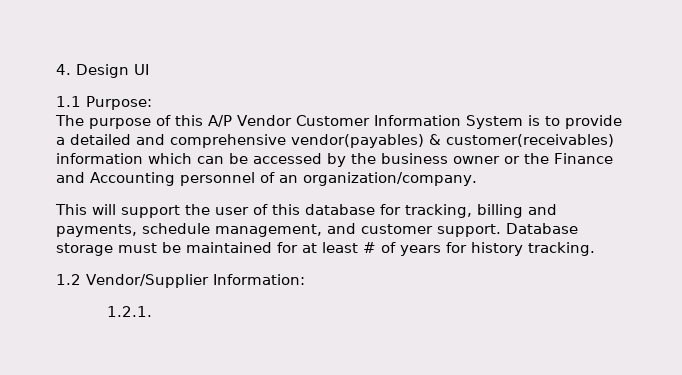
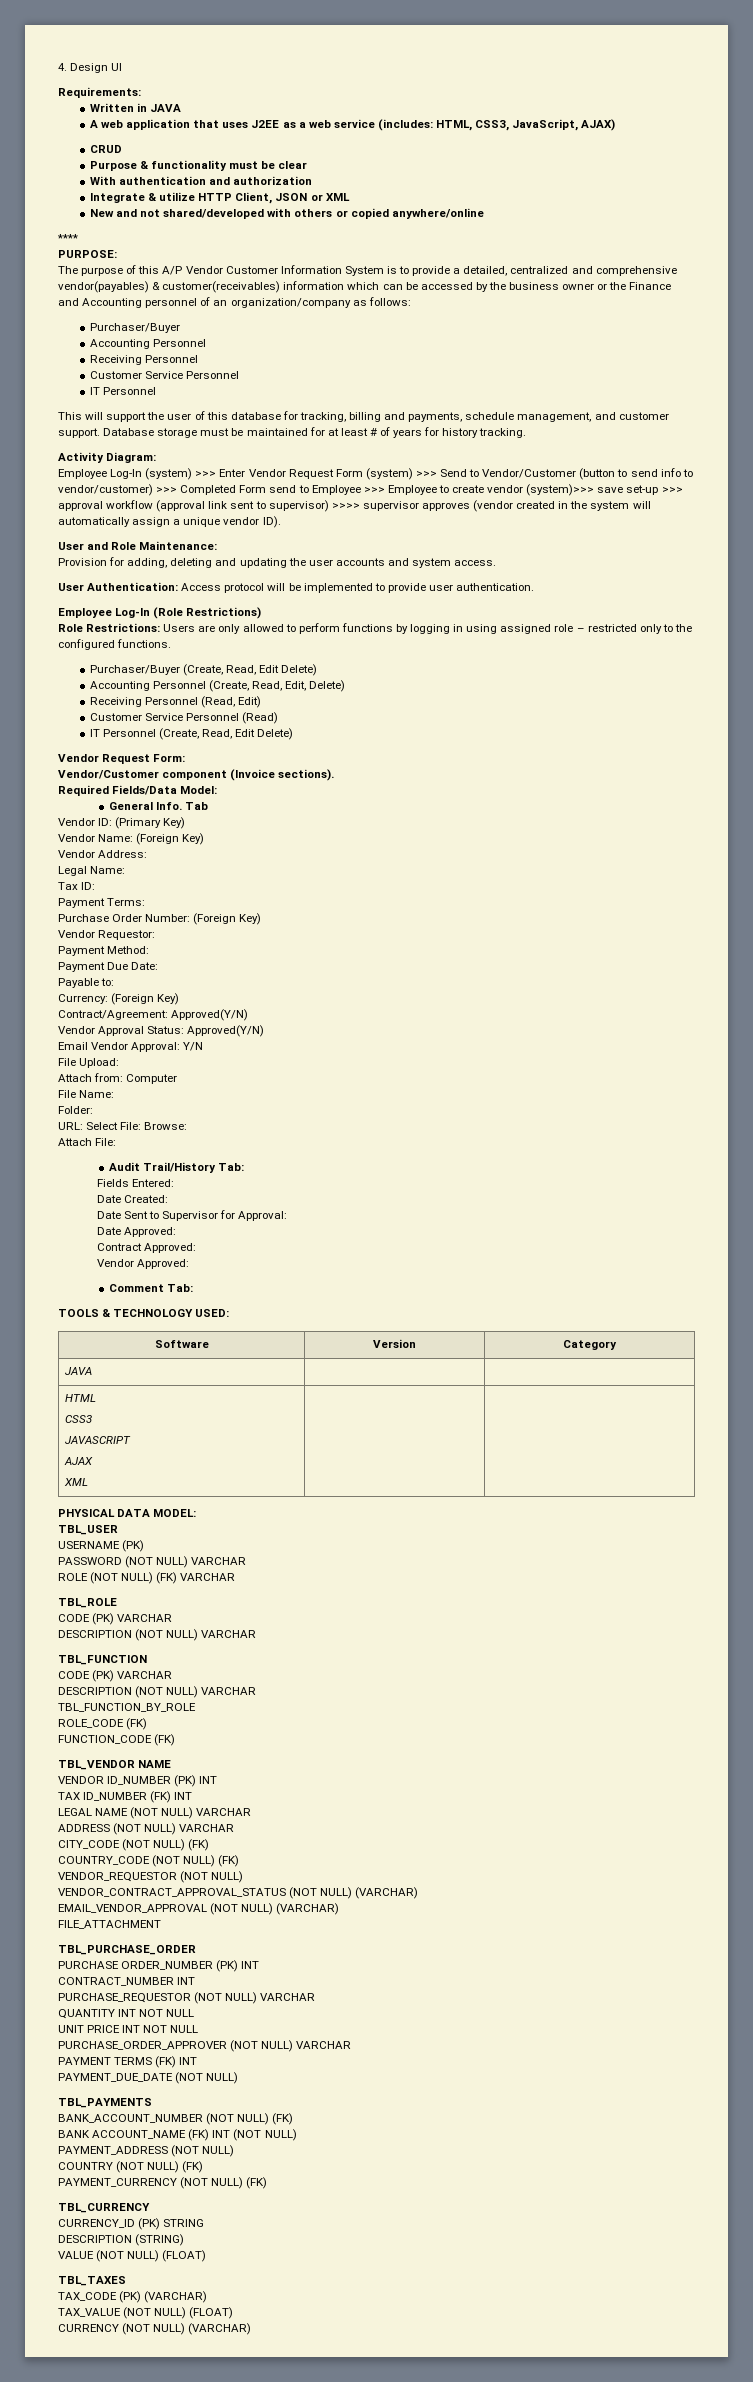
- 1.1 Purpose:
+ Requirements:
+ Written in JAVA
+ A web application that uses J2EE as a web service (includes: HTML, CSS3, JavaScript, AJAX)
+ CRUD
+ Purpose & functionality must be clear
+ With authentication and authorization
+ Integrate & utilize HTTP Client, JSON or XML
+ New and not shared/developed with others or copied anywhere/online
+ ****
+ PURPOSE:
- The purpose of this A/P Vendor Customer Information System is to provide a detailed and comprehensive vendor(payables) & customer(receivables) information which can be accessed by the business owner or the Finance and Accounting personnel of an organization/company.
+ The purpose of this A/P Vendor Customer Information System is to provide a detailed, centralized and comprehensive vendor(payables) & customer(receivables) information which can be accessed by the business owner or the Finance and Accounting personnel of an organization/company as follows:
+ Purchaser/Buyer
+ Accounting Personnel
+ Receiving Personnel
+ Customer Service Personnel
+ IT Personnel
- 1.2 Vendor/Supplier Information:
- 1.2.1.
+ Activity Diagram:
+ Employee Log-In (system) >>> Enter Vendor Request Form (system) >>> Send to Vendor/Customer (button to send info to vendor/customer) >>> Completed Form send to Employee >>> Employee to create vendor (system)>>> save set-up >>> approval workflow (approval link sent to supervisor) >>>> supervisor approves (vendor created in the system will automatically assign a unique vendor ID).
+ User and Role Maintenance:
+ Provision for adding, deleting and updating the user accounts and system access.
+ User Authentication: Access protocol will be implemented to provide user authentication.
+ Employee Log-In (Role Restrictions)
+ Role Restrictions: Users are only allowed to perform functions by logging in using assigned role – restricted only to the configured functions.
+ Purchaser/Buyer (Create, Read, Edit Delete)
+ Accounting Personnel (Create, Read, Edit, Delete)
+ Receiving Personnel (Read, Edit)
+ Customer Service Personnel (Read)
+ IT Personnel (Create, Read, Edit Delete)
+ Vendor Request Form:
+ Vendor/Customer component (Invoice sections).
+ Required Fields/Data Model:
+ General Info. Tab
+ Vendor ID: (Primary Key)
+ Vendor Name: (Foreign Key)
+ Vendor Address:
+ Legal Name:
+ Tax ID:
+ Payment Terms:
+ Purchase Order Number: (Foreign Key)
+ Vendor Requestor:
+ Payment Method:
+ Payment Due Date:
+ Payable to:
+ Currency: (Foreign Key)
+ Contract/Agreement: Approved(Y/N)
+ Vendor Approval Status: Approved(Y/N)
+ Email Vendor Approval: Y/N
+ File Upload:
+ Attach from: Computer
+ File Name:
+ Folder:
+ URL: Select File: Browse:
+ Attach File:
+ Audit Trail/History Tab:
+ Fields Entered:
+ Date Created:
+ Date Sent to Supervisor for Approval:
+ Date Approved:
+ Contract Approved:
+ Vendor Approved:
+ Comment Tab:
+ TOOLS & TECHNOLOGY USED:
+ Software | Version | Category
+ JAVA | |
+ HTML
+ CSS3
+ JAVASCRIPT
+ AJAX
+ XML | |
+ PHYSICAL DATA MODEL:
+ TBL_USER
+ USERNAME (PK)
+ PASSWORD (NOT NULL) VARCHAR
+ ROLE (NOT NULL) (FK) VARCHAR
+ TBL_ROLE
+ CODE (PK) VARCHAR
+ DESCRIPTION (NOT NULL) VARCHAR
+ TBL_FUNCTION
+ CODE (PK) VARCHAR
+ DESCRIPTION (NOT NULL) VARCHAR
+ TBL_FUNCTION_BY_ROLE
+ ROLE_CODE (FK)
+ FUNCTION_CODE (FK)
+ TBL_VENDOR NAME
+ VENDOR ID_NUMBER (PK) INT
+ TAX ID_NUMBER (FK) INT
+ LEGAL NAME (NOT NULL) VARCHAR
+ ADDRESS (NOT NULL) VARCHAR
+ CITY_CODE (NOT NULL) (FK)
+ COUNTRY_CODE (NOT NULL) (FK)
+ VENDOR_REQUESTOR (NOT NULL)
+ VENDOR_CONTRACT_APPROVAL_STATUS (NOT NULL) (VARCHAR)
+ EMAIL_VENDOR_APPROVAL (NOT NULL) (VARCHAR)
+ FILE_ATTACHMENT
+ TBL_PURCHASE_ORDER
+ PURCHASE ORDER_NUMBER (PK) INT
+ CONTRACT_NUMBER INT
+ PURCHASE_REQUESTOR (NOT NULL) VARCHAR
+ QUANTITY INT NOT NULL
+ UNIT PRICE INT NOT NULL
+ PURCHASE_ORDER_APPROVER (NOT NULL) VARCHAR
+ PAYMENT TERMS (FK) INT
+ PAYMENT_DUE_DATE (NOT NULL)
+ TBL_PAYMENTS
+ BANK_ACCOUNT_NUMBER (NOT NULL) (FK)
+ BANK ACCOUNT_NAME (FK) INT (NOT NULL)
+ PAYMENT_ADDRESS (NOT NULL)
+ COUNTRY (NOT NULL) (FK)
+ PAYMENT_CURRENCY (NOT NULL) (FK)
+ TBL_CURRENCY
+ CURRENCY_ID (PK) STRING
+ DESCRIPTION (STRING)
+ VALUE (NOT NULL) (FLOAT)
+ TBL_TAXES
+ TAX_CODE (PK) (VARCHAR)
+ TAX_VALUE (NOT NULL) (FLOAT)
+ CURRENCY (NOT NULL) (VARCHAR)

